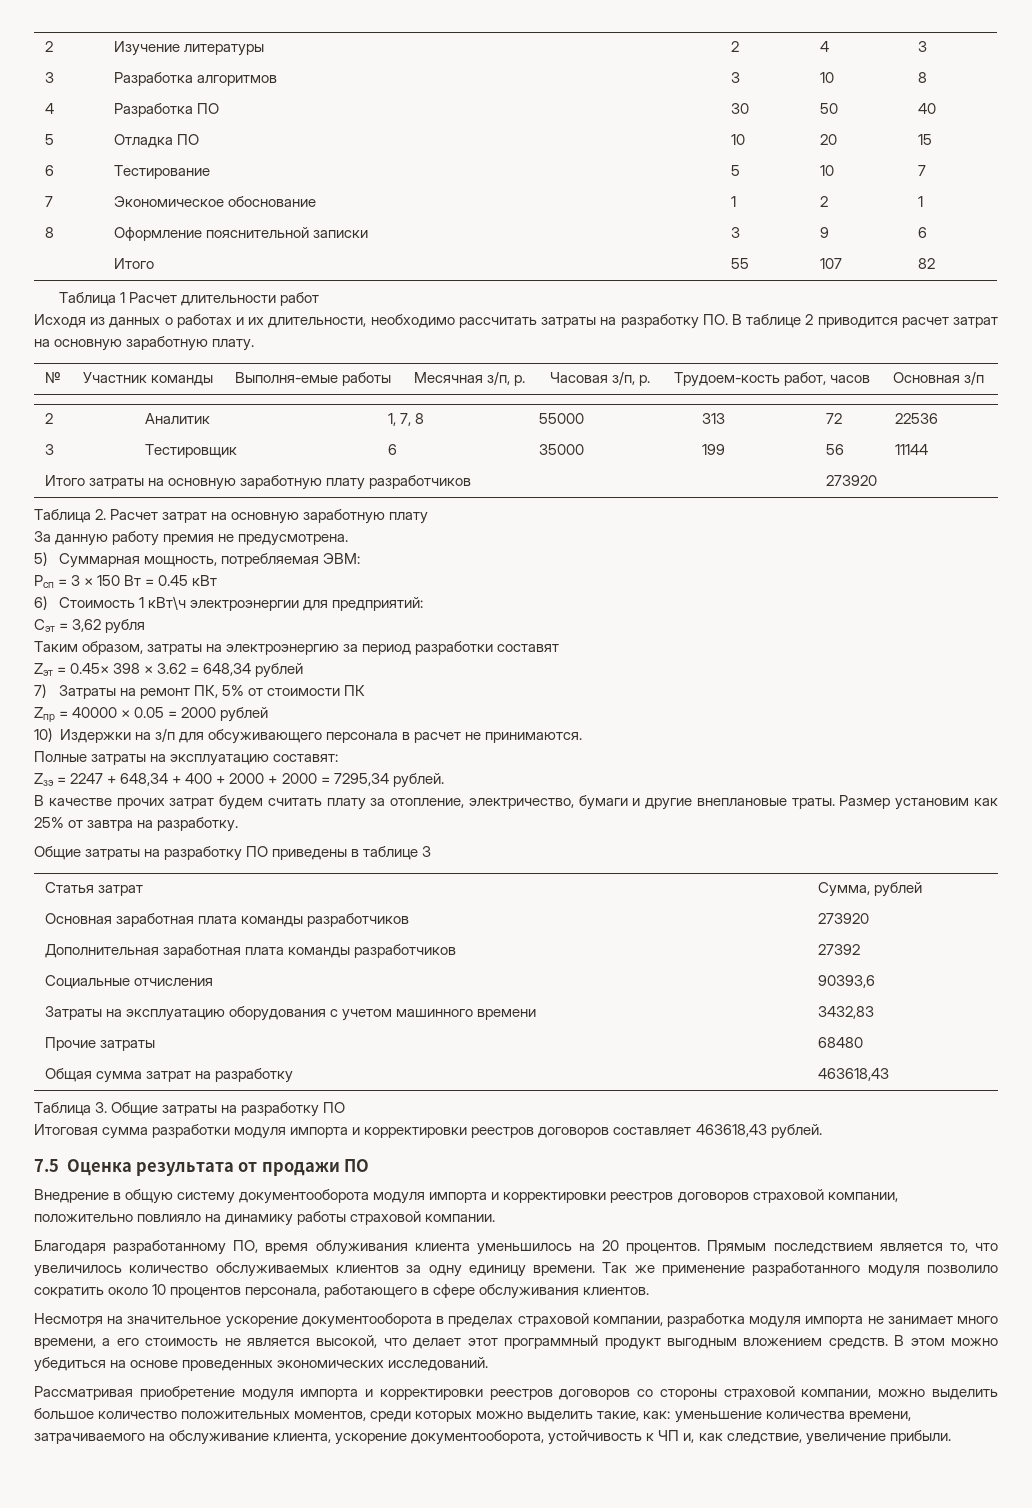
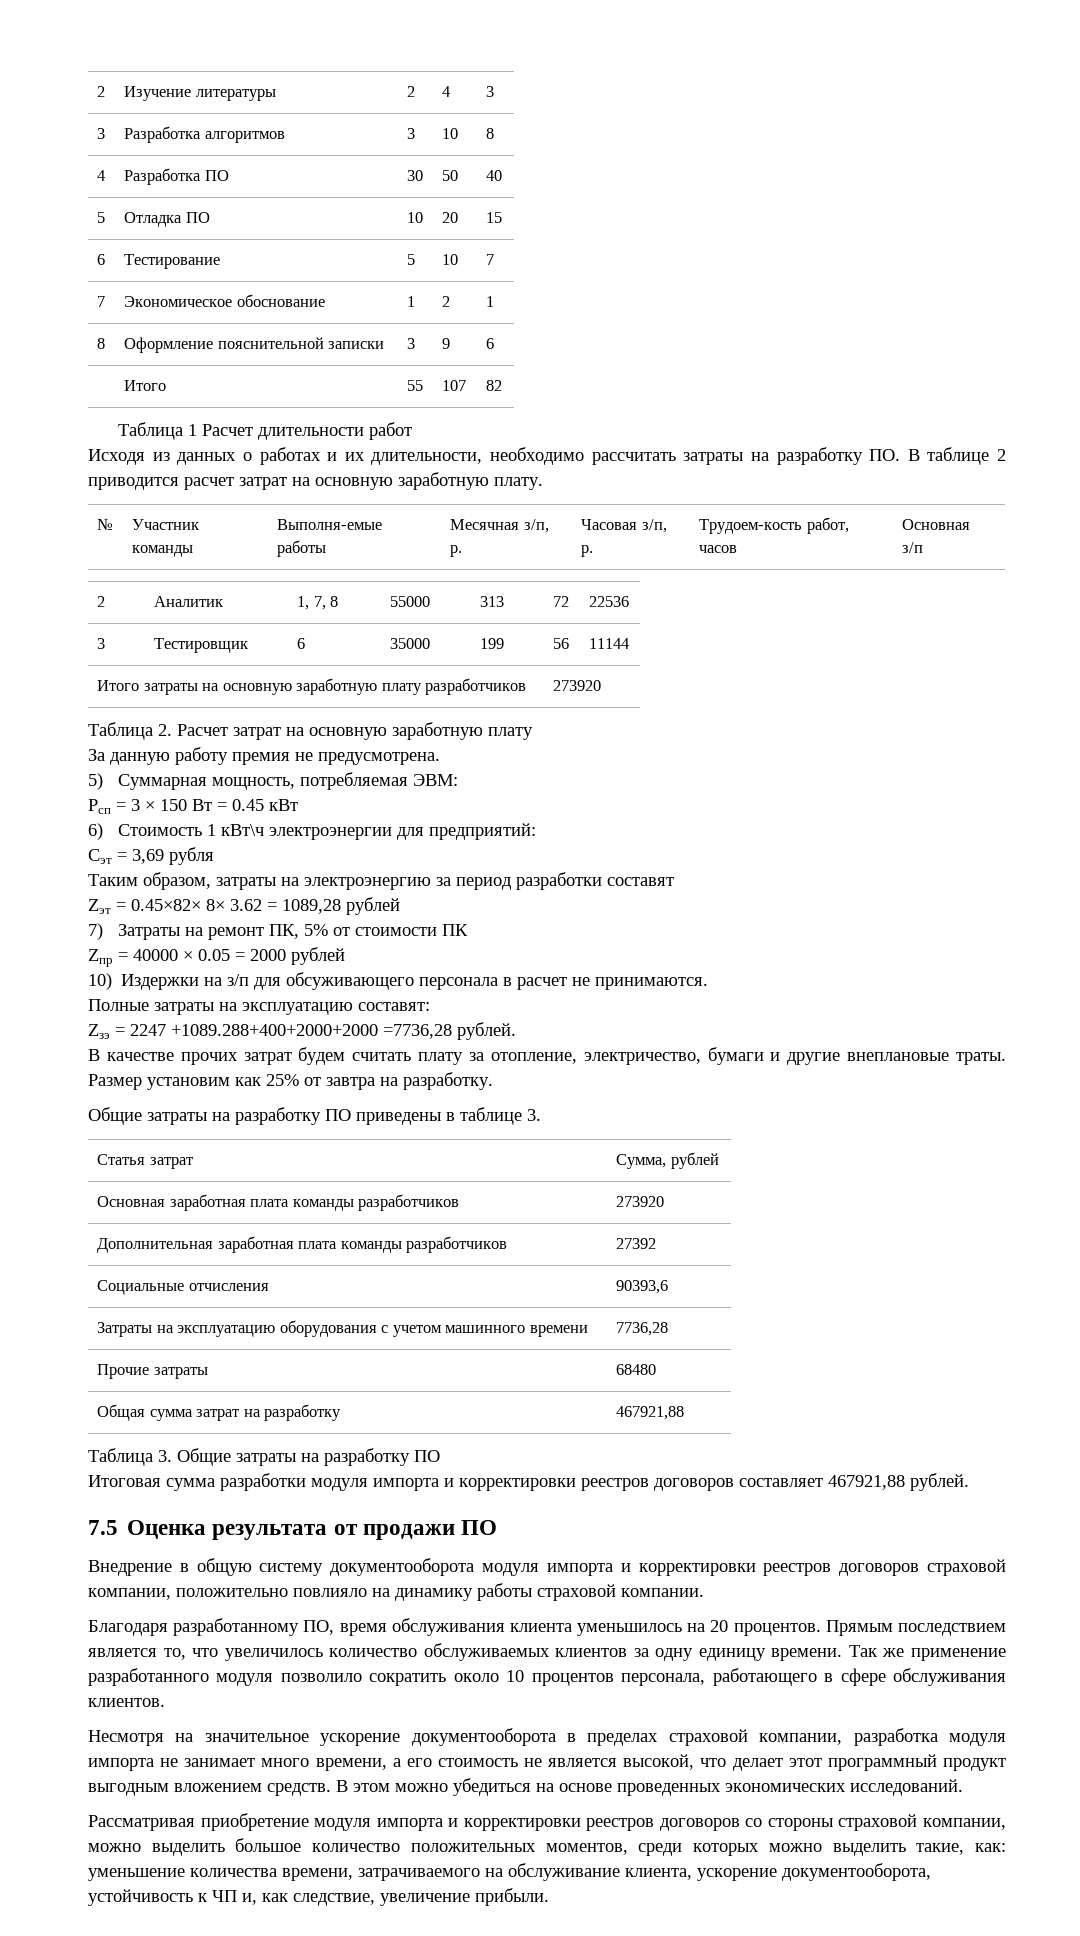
- Сэт = 3,62 рубля
+ Сэт = 3,69 рубля
- Zэт = 0.45× 398 × 3.62 = 648,34 рублей
+ Zэт = 0.45×82× 8× 3.62 = 1089,28 рублей
- Zзэ = 2247 + 648,34 + 400 + 2000 + 2000 = 7295,34 рублей.
+ Zзэ = 2247 +1089.288+400+2000+2000 =7736,28 рублей.
- Общие затраты на разработку ПО приведены в таблице 3
+ Общие затраты на разработку ПО приведены в таблице 3.
- Затраты на эксплуатацию оборудования с учетом машинного времени | 3432,83
+ Затраты на эксплуатацию оборудования с учетом машинного времени | 7736,28
- Общая сумма затрат на разработку | 463618,43
+ Общая сумма затрат на разработку | 467921,88
- Итоговая сумма разработки модуля импорта и корректировки реестров договоров составляет 463618,43 рублей.
+ Итоговая сумма разработки модуля импорта и корректировки реестров договоров составляет 467921,88 рублей.
- Благодаря разработанному ПО, время облуживания клиента уменьшилось на 20 процентов.
+ Благодаря разработанному ПО, время обслуживания клиента уменьшилось на 20 процентов.

